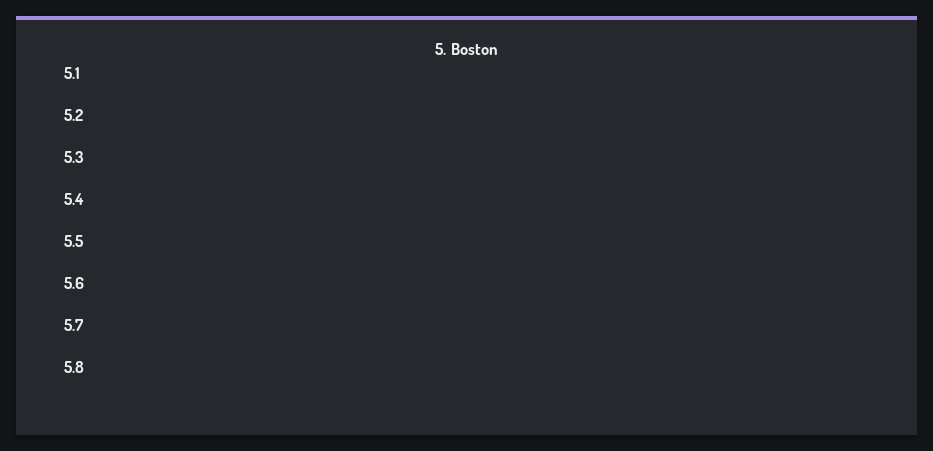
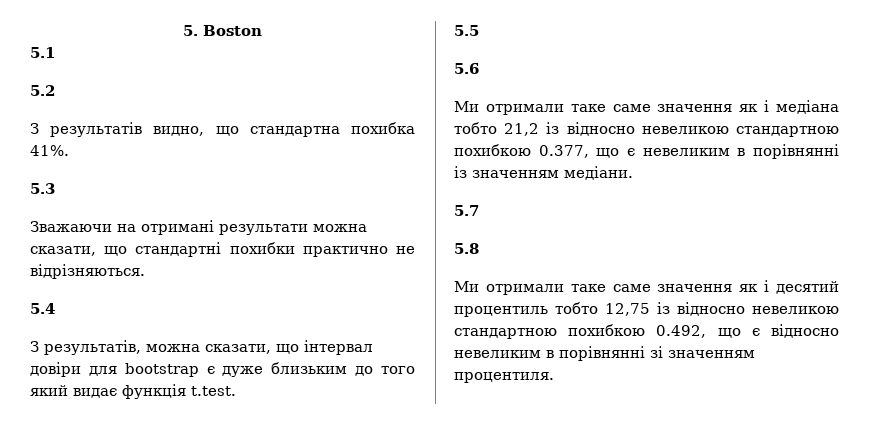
+ З результатів видно, що стандартна похибка 41%.
  5.3
+ Зважаючи на отримані результати можна сказати, що стандартні похибки практично не відрізняються.
  5.4
+ З результатів, можна сказати, що інтервал довіри для bootstrap є дуже близьким до того який видає функція t.test.
  5.5
  5.6
+ Ми отримали таке саме значення як і медіана тобто 21,2 із відносно невеликою стандартною похибкою 0.377, що є невеликим в порівнянні із значенням медіани.
  5.7
  5.8
+ Ми отримали таке саме значення як і десятий процентиль тобто 12,75 із відносно невеликою стандартною похибкою 0.492, що є відносно невеликим в порівнянні зі значенням процентиля.

